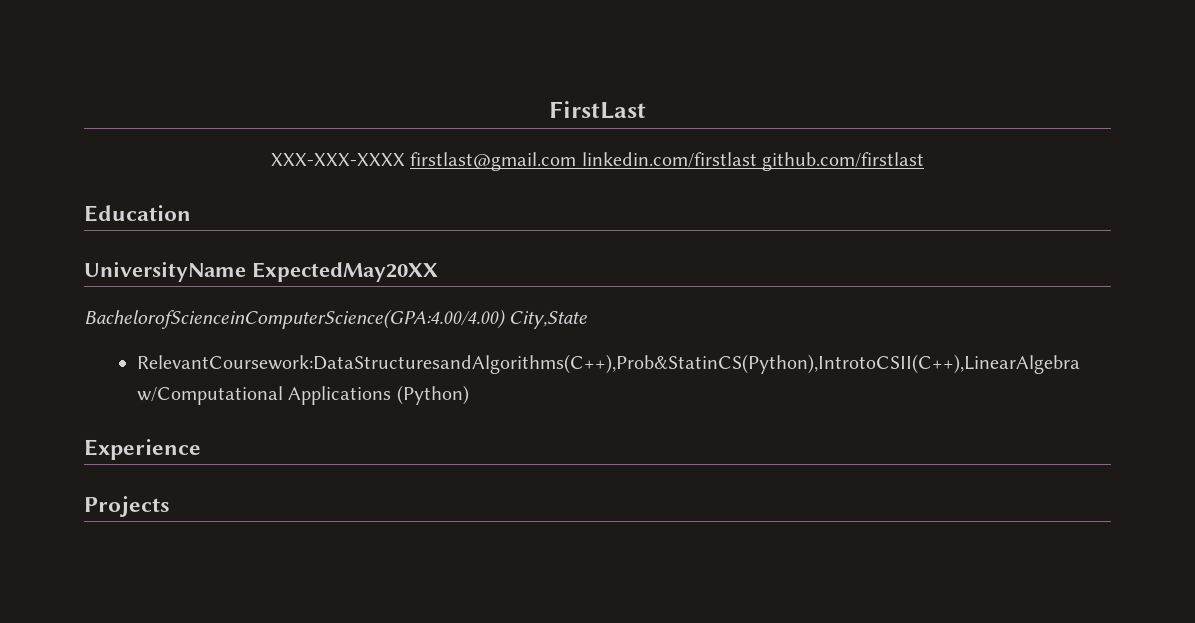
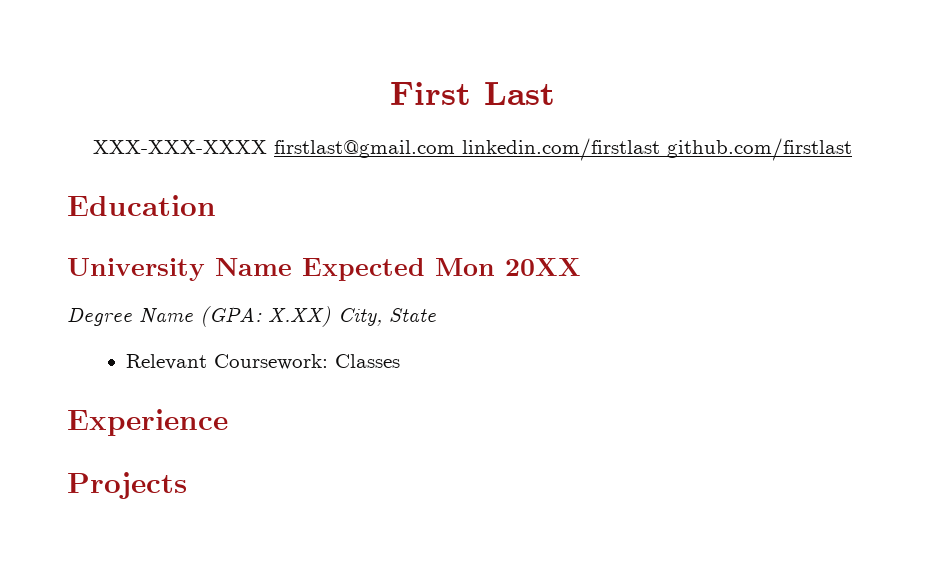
- FirstLast
+ First Last
- UniversityName ExpectedMay20XX
- BachelorofScienceinComputerScience(GPA:4.00/4.00) City,State
- RelevantCoursework:DataStructuresandAlgorithms(C++),Prob&StatinCS(Python),IntrotoCSII(C++),LinearAlgebra w/Computational Applications (Python)
+ University Name Expected Mon 20XX
+ Degree Name (GPA: X.XX) City, State
+ Relevant Coursework: Classes

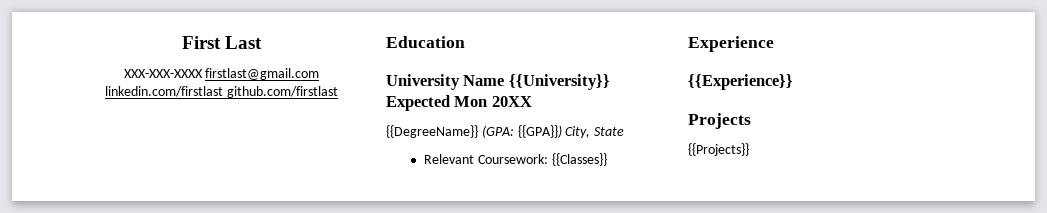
- University Name Expected Mon 20XX
+ University Name {{University}} Expected Mon 20XX
- Degree Name (GPA: X.XX) City, State
+ {{DegreeName}} (GPA: {{GPA}}) City, State
- Relevant Coursework: Classes
+ Relevant Coursework: {{Classes}}
+ {{Experience}}
+ {{Projects}}

